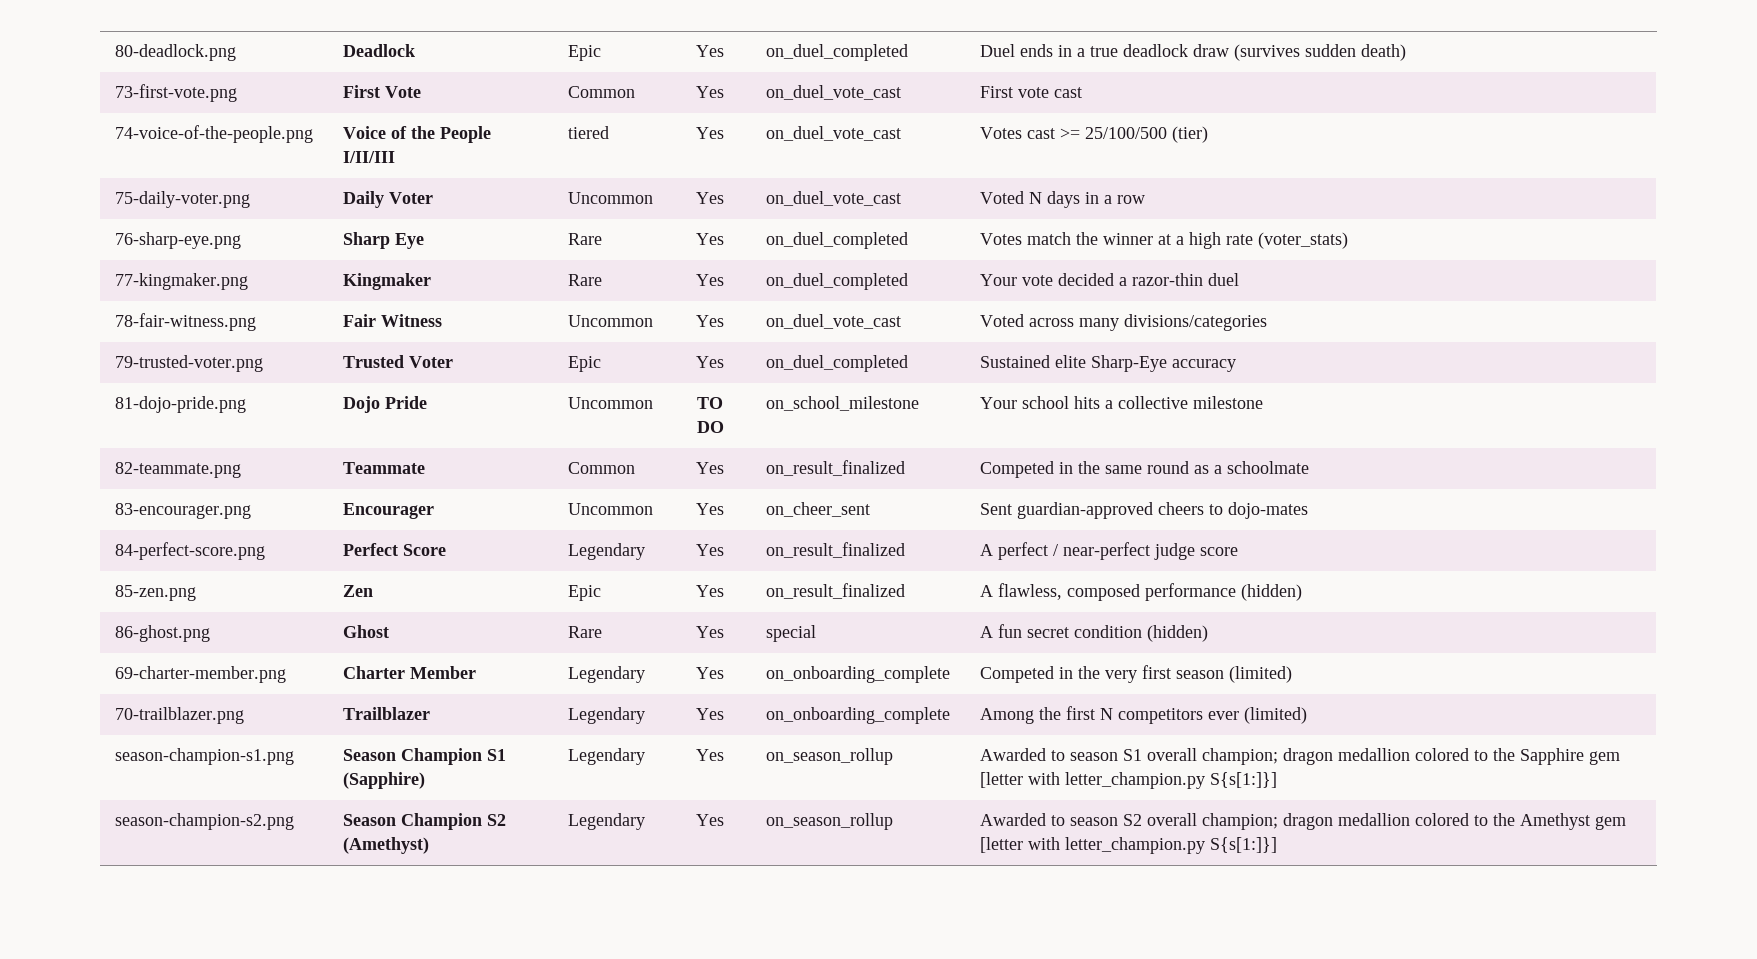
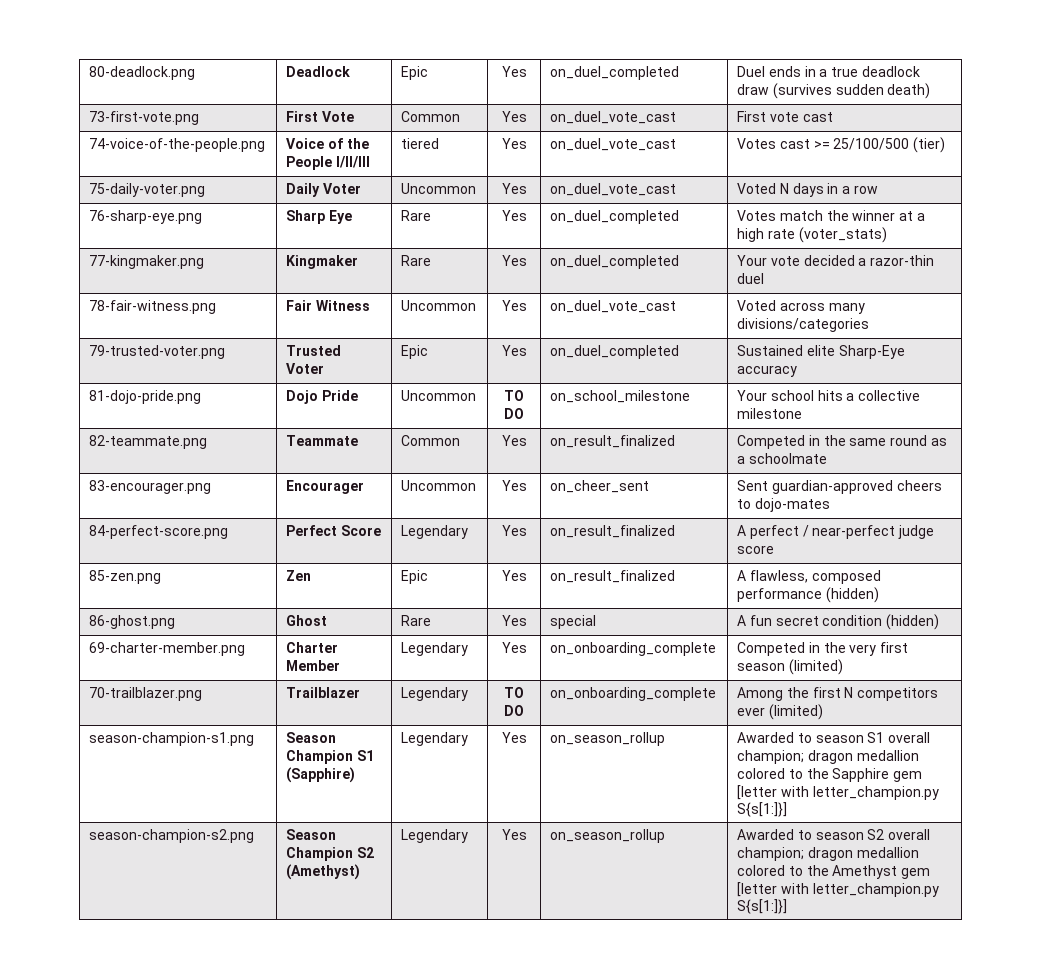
- 70-trailblazer.png | Trailblazer | Legendary | Yes | on_onboarding_complete | Among the first N competitors ever (limited)
+ 70-trailblazer.png | Trailblazer | Legendary | TO DO | on_onboarding_complete | Among the first N competitors ever (limited)

